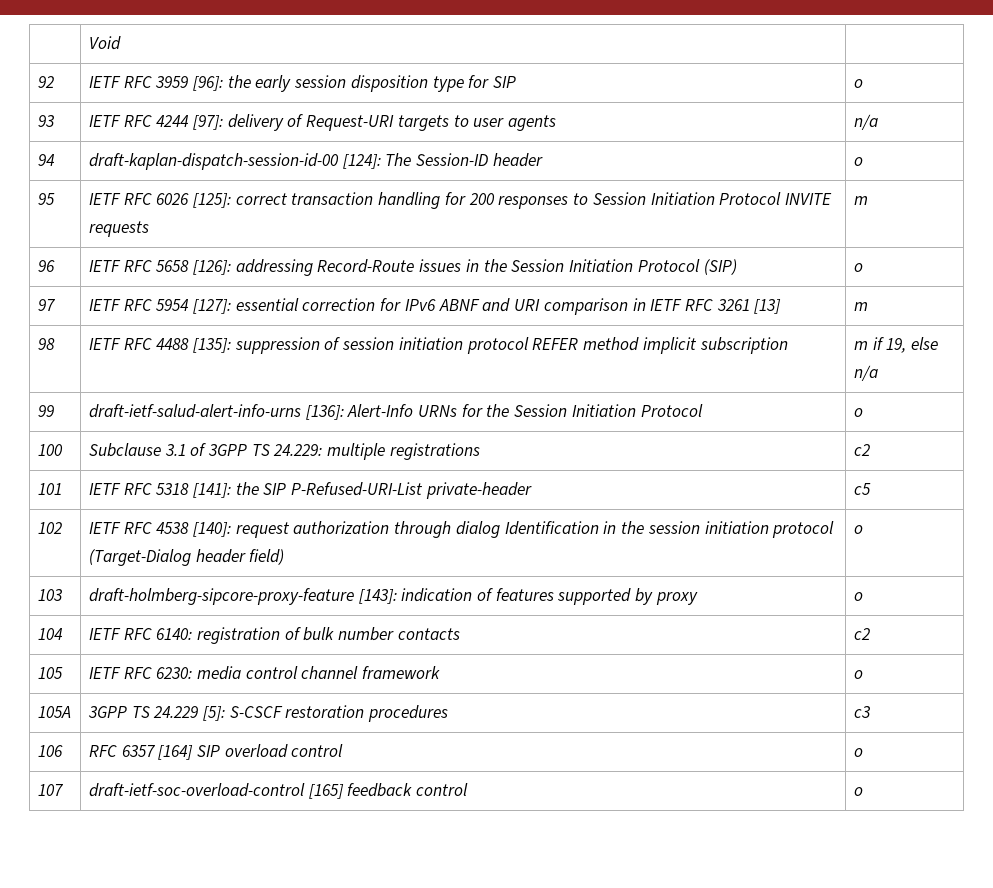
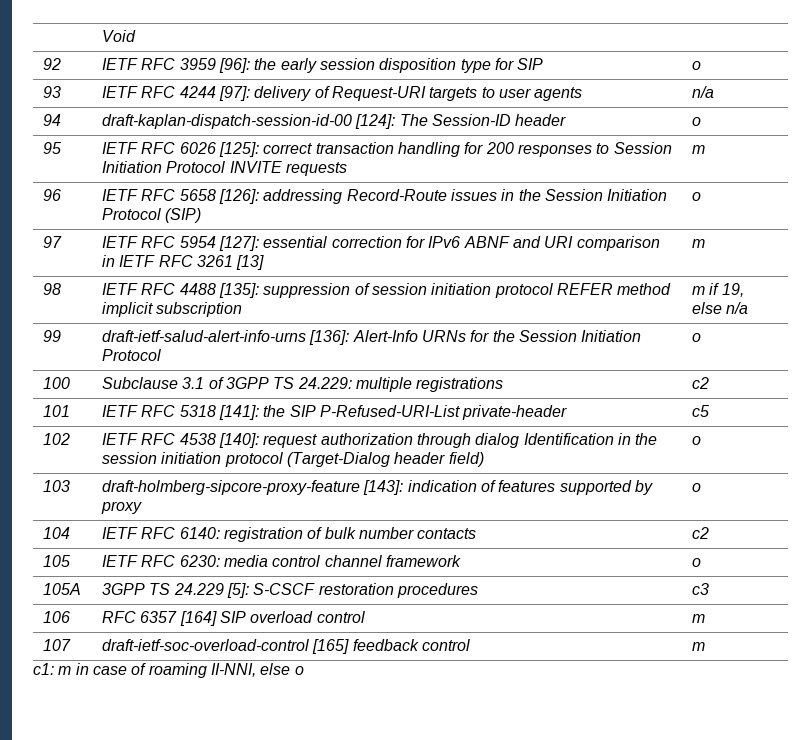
- 106 | RFC 6357 [164] SIP overload control | o
+ 106 | RFC 6357 [164] SIP overload control | m
- 107 | draft-ietf-soc-overload-control [165] feedback control | o
+ 107 | draft-ietf-soc-overload-control [165] feedback control | m
+ c1: m in case of roaming II-NNI, else o

